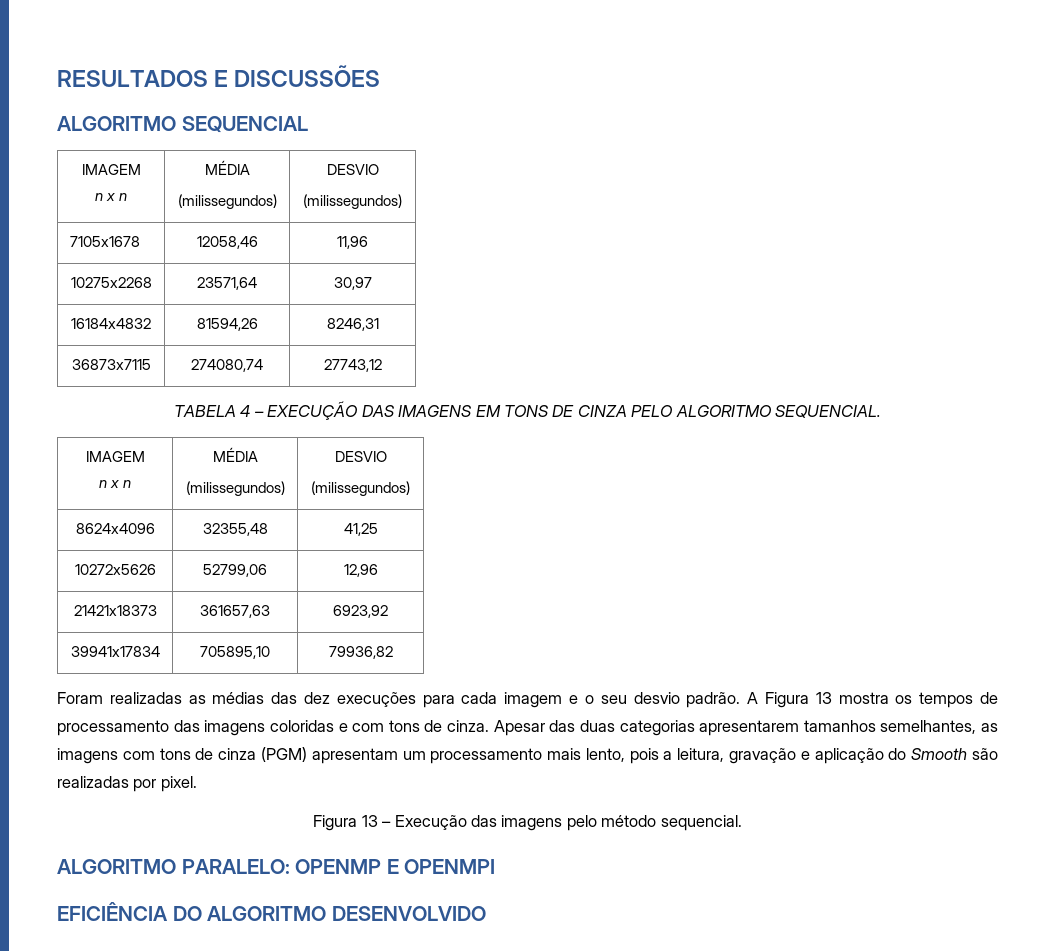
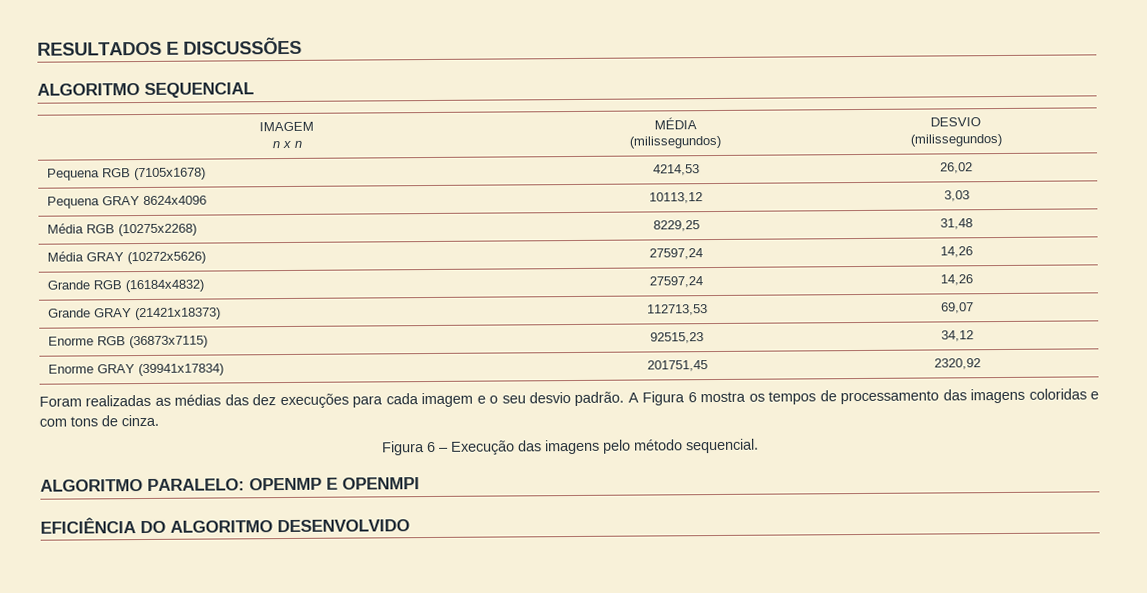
- 7105x1678 | 12058,46 | 11,96
- 10275x2268 | 23571,64 | 30,97
- 16184x4832 | 81594,26 | 8246,31
- 36873x7115 | 274080,74 | 27743,12
- TABELA 4 – EXECUÇÃO DAS IMAGENS EM TONS DE CINZA PELO ALGORITMO SEQUENCIAL.
- IMAGEM
- n x n | MÉDIA
- (milissegundos) | DESVIO
- (milissegundos)
- 8624x4096 | 32355,48 | 41,25
- 10272x5626 | 52799,06 | 12,96
- 21421x18373 | 361657,63 | 6923,92
- 39941x17834 | 705895,10 | 79936,82
+ Pequena RGB (7105x1678) | 4214,53 | 26,02
+ Pequena GRAY 8624x4096 | 10113,12 | 3,03
+ Média RGB (10275x2268) | 8229,25 | 31,48
+ Média GRAY (10272x5626) | 27597,24 | 14,26
+ Grande RGB (16184x4832) | 27597,24 | 14,26
+ Grande GRAY (21421x18373) | 112713,53 | 69,07
+ Enorme RGB (36873x7115) | 92515,23 | 34,12
+ Enorme GRAY (39941x17834) | 201751,45 | 2320,92
- A Figura 13 mostra os tempos de processamento das imagens coloridas e com tons de cinza. Apesar das duas categorias apresentarem tamanhos semelhantes, as imagens com tons de cinza (PGM) apresentam um processamento mais lento, pois a leitura, gravação e aplicação do Smooth são realizadas por pixel.
- Figura 13 – Execução das imagens pelo método sequencial.
+ A Figura 6 mostra os tempos de processamento das imagens coloridas e com tons de cinza.
+ Figura 6 – Execução das imagens pelo método sequencial.

